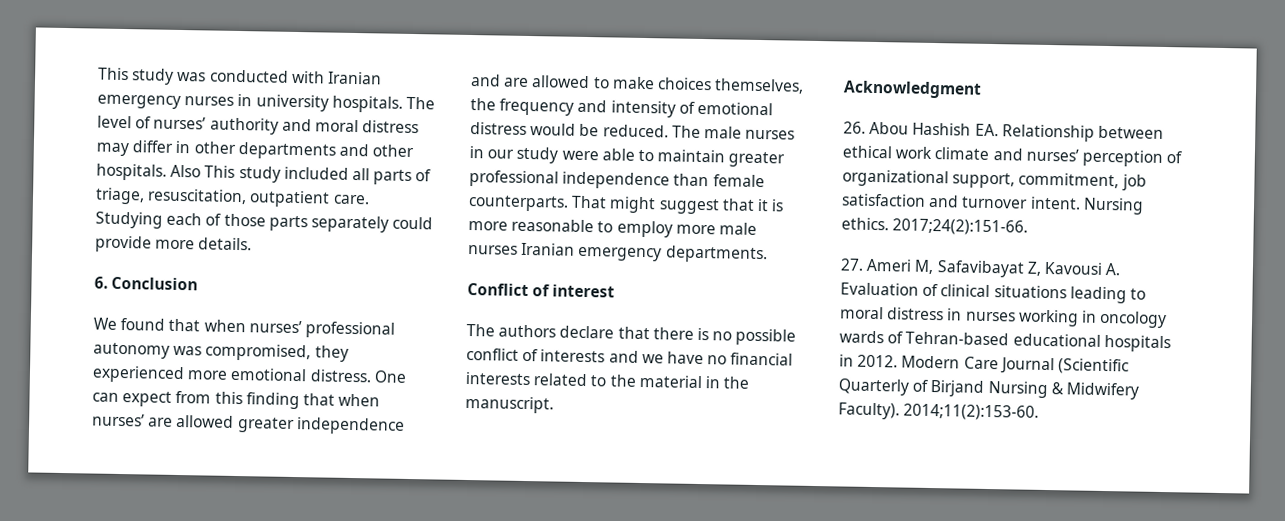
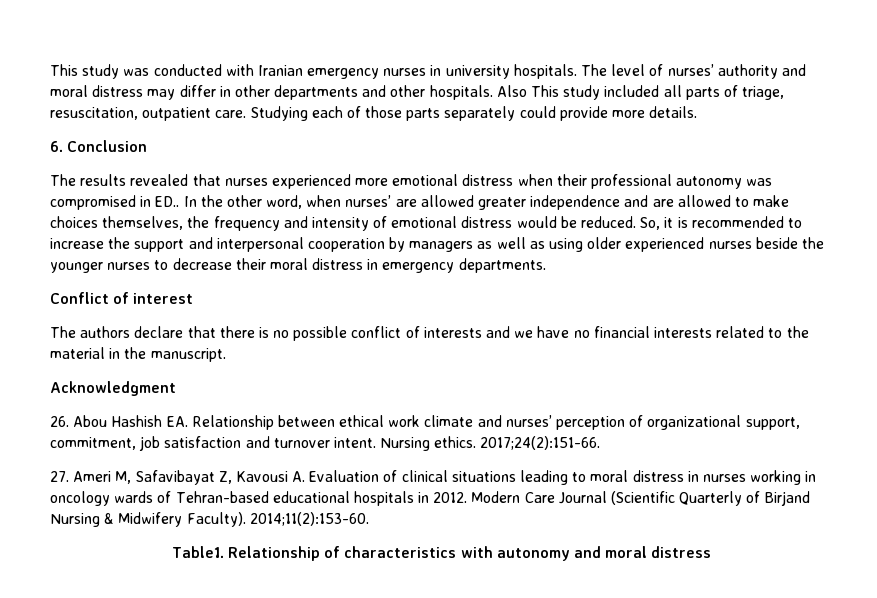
- We found that when nurses’ professional autonomy was compromised, they experienced more emotional distress. One can expect from this finding that when nurses’ are allowed greater independence and are allowed to make choices themselves, the frequency and intensity of emotional distress would be reduced.
+ The results revealed that nurses experienced more emotional distress when their professional autonomy was compromised in ED.. In the other word, when nurses’ are allowed greater independence and are allowed to make choices themselves, the frequency and intensity of emotional distress would be reduced.
- The male nurses in our study were able to maintain greater professional independence than female counterparts. That might suggest that it is more reasonable to employ more male nurses Iranian emergency departments.
+ So, it is recommended to increase the support and interpersonal cooperation by managers as well as using older experienced nurses beside the younger nurses to decrease their moral distress in emergency departments.
+ Table1. Relationship of characteristics with autonomy and moral distress

